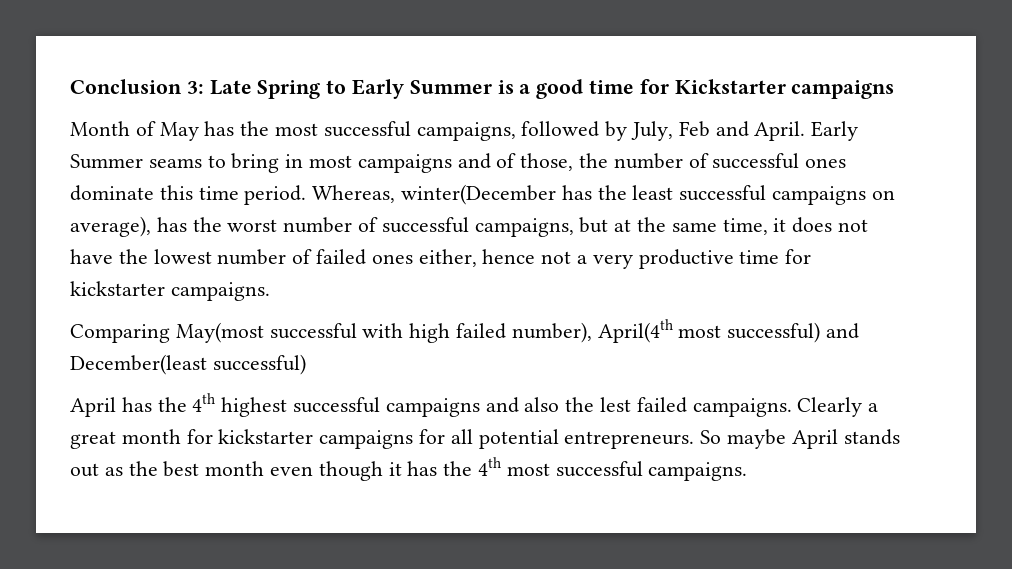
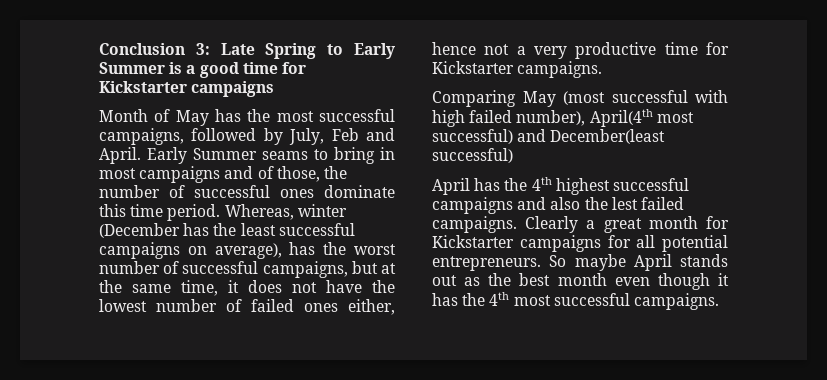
- Whereas, winter(December has the least successful campaigns on average), has the worst number of successful campaigns, but at the same time, it does not have the lowest number of failed ones either, hence not a very productive time for kickstarter campaigns.
+ Whereas, winter (December has the least successful campaigns on average), has the worst number of successful campaigns, but at the same time, it does not have the lowest number of failed ones either, hence not a very productive time for Kickstarter campaigns.
- Comparing May(most successful with high failed number), April(4th most successful) and December(least successful)
+ Comparing May (most successful with high failed number), April(4th most successful) and December(least successful)
- Clearly a great month for kickstarter campaigns for all potential entrepreneurs.
+ Clearly a great month for Kickstarter campaigns for all potential entrepreneurs.

